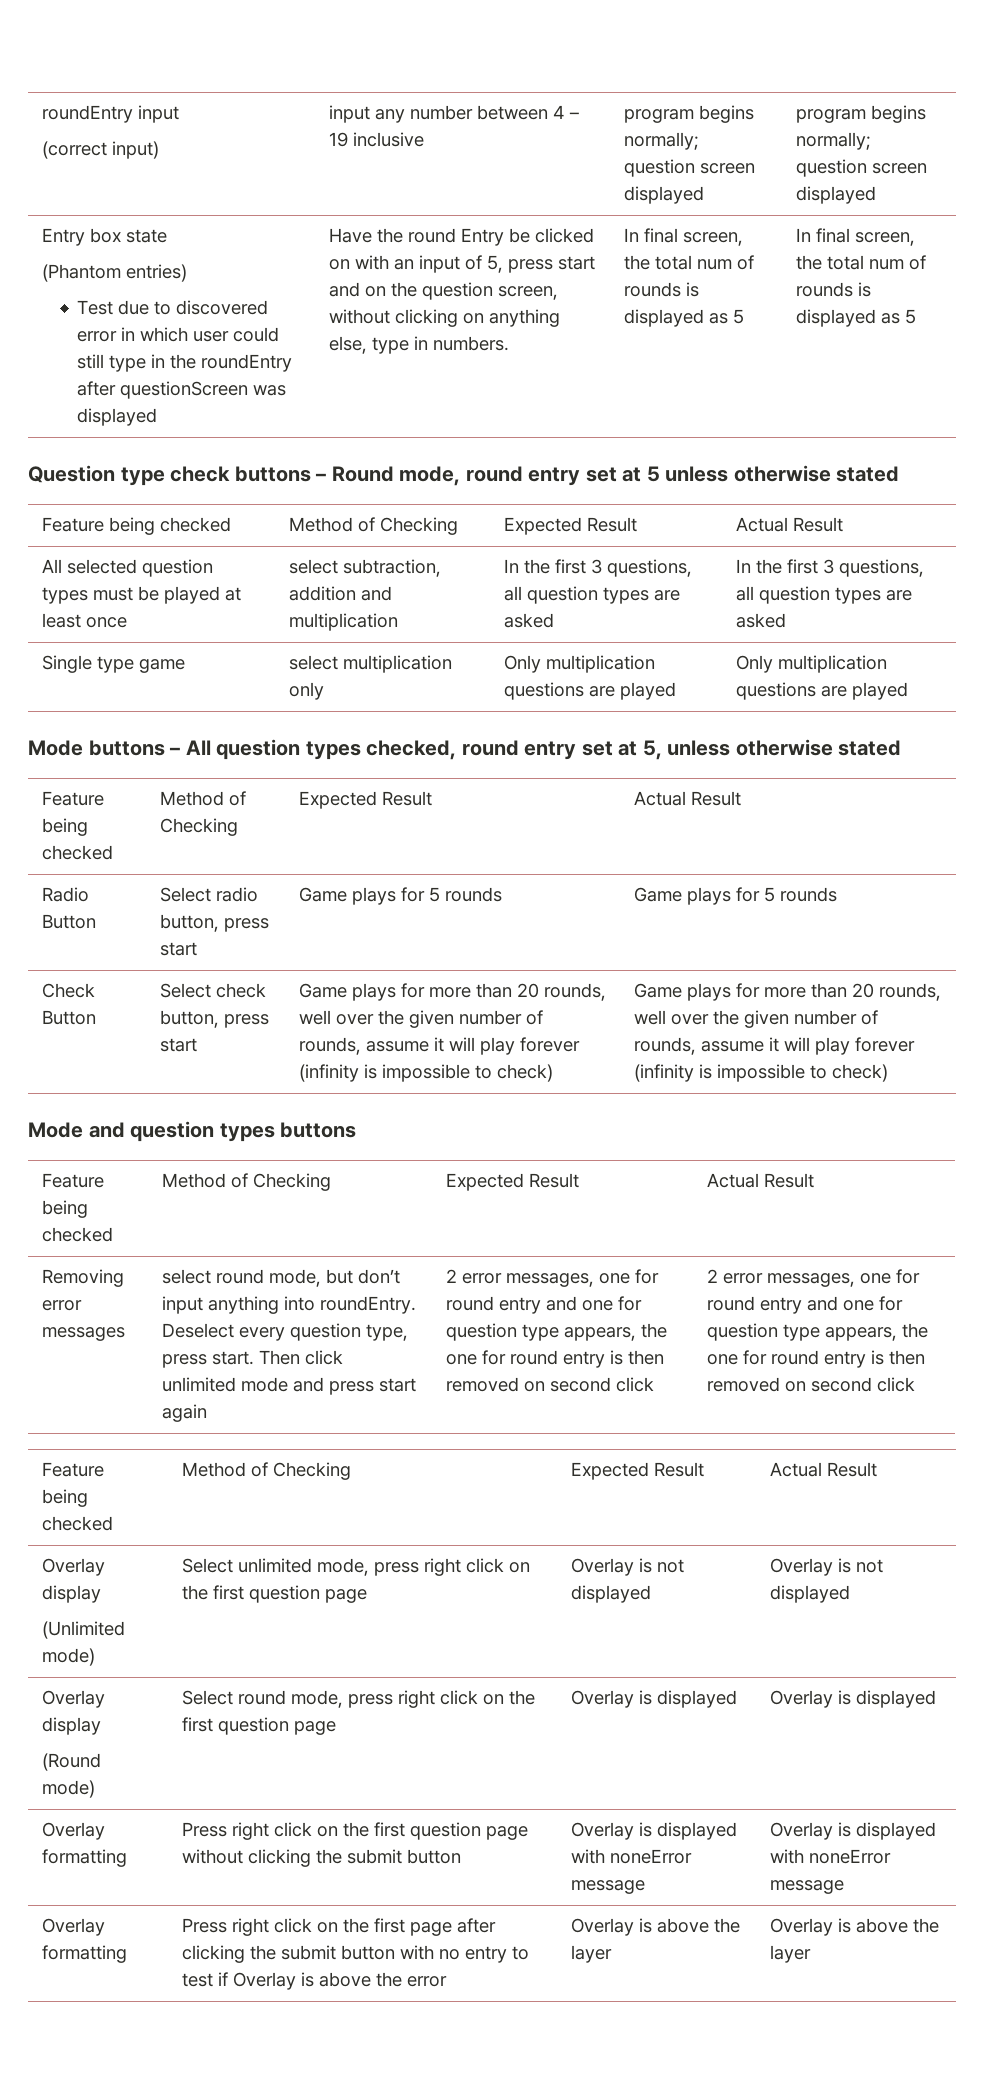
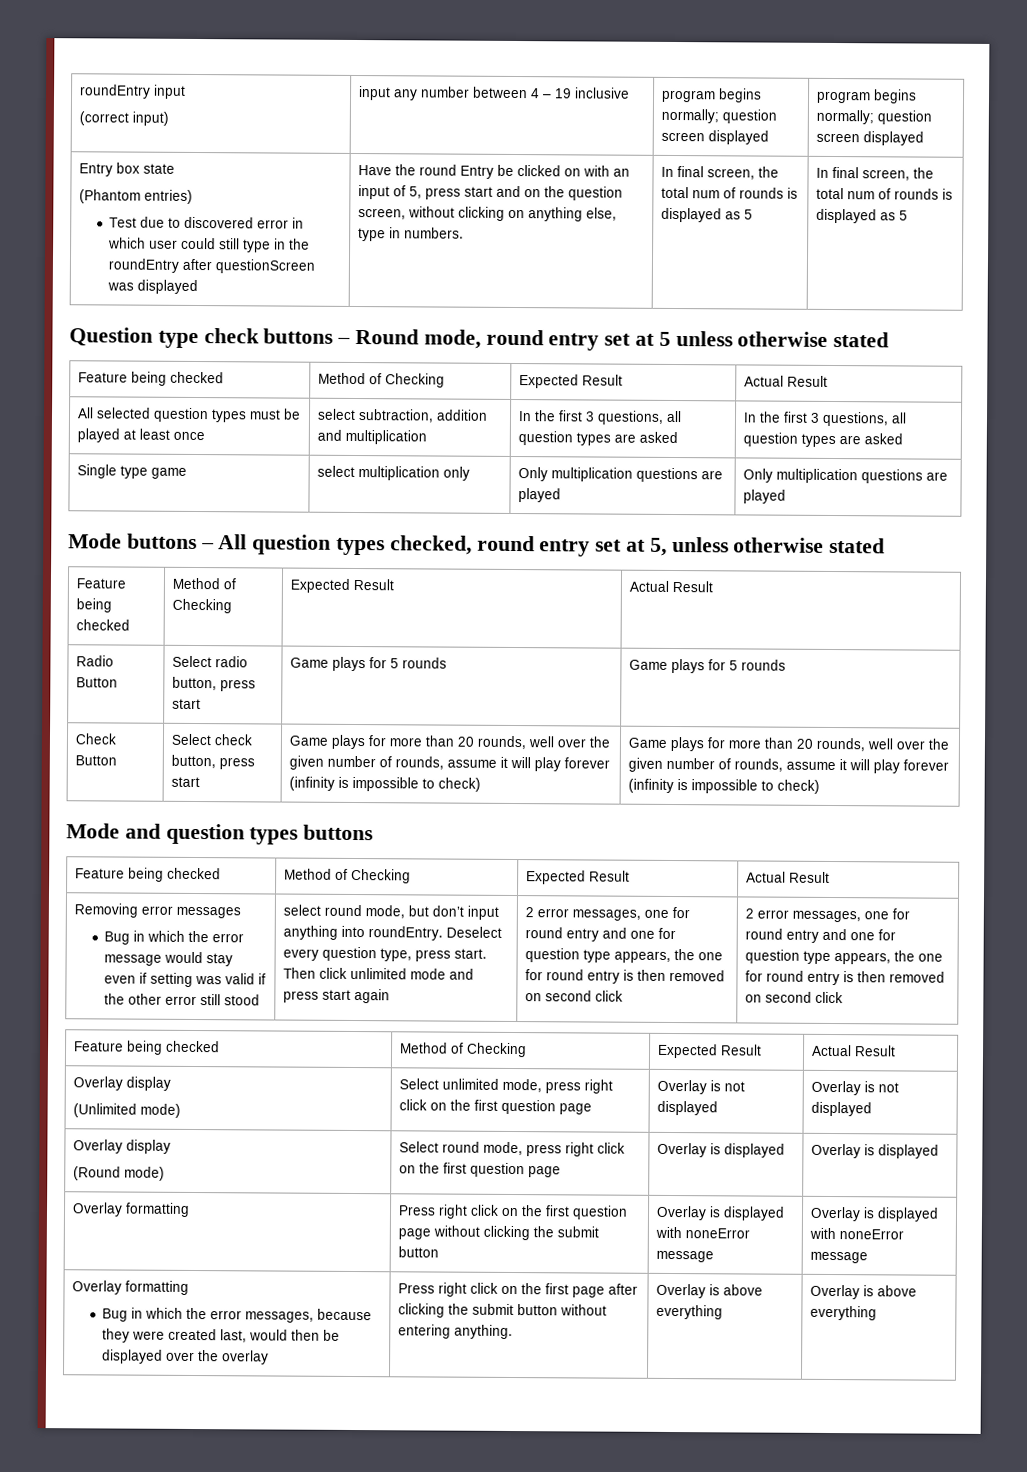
+ Bug in which the error message would stay even if setting was valid if the other error still stood
+ Bug in which the error messages, because they were created last, would then be displayed over the overlay
- Press right click on the first page after clicking the submit button with no entry to test if Overlay is above the error | Overlay is above the layer | Overlay is above the layer
+ Press right click on the first page after clicking the submit button without entering anything. | Overlay is above everything | Overlay is above everything

